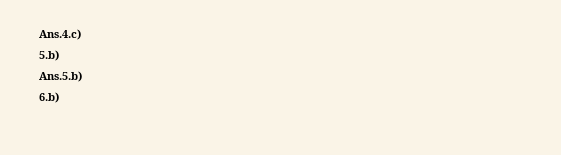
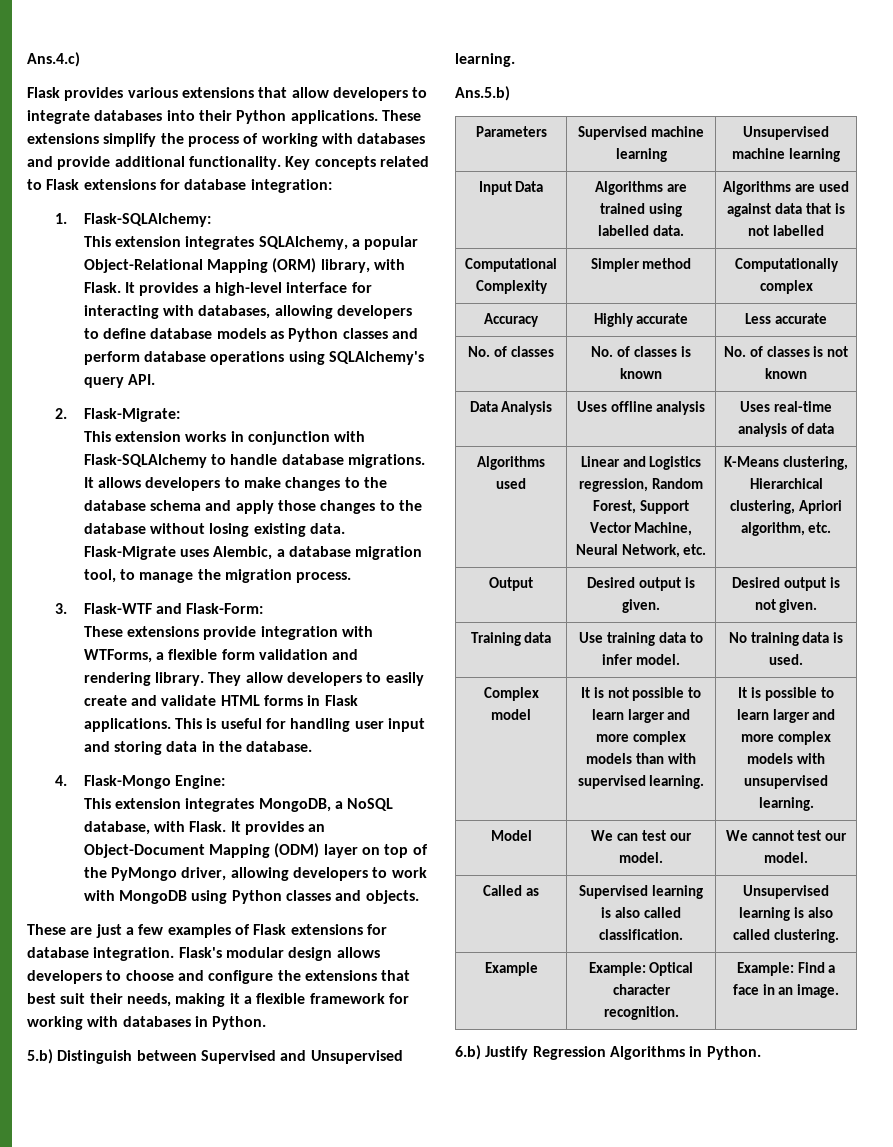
- 5.b)
+ Flask provides various extensions that allow developers to integrate databases into their Python applications. These extensions simplify the process of working with databases and provide additional functionality. Key concepts related to Flask extensions for database integration:
+ 1. Flask-SQLAlchemy:
+ This extension integrates SQLAlchemy, a popular Object-Relational Mapping (ORM) library, with Flask. It provides a high-level interface for interacting with databases, allowing developers to define database models as Python classes and perform database operations using SQLAlchemy's query API.
+ 2. Flask-Migrate:
+ This extension works in conjunction with Flask-SQLAlchemy to handle database migrations. It allows developers to make changes to the database schema and apply those changes to the database without losing existing data. Flask-Migrate uses Alembic, a database migration tool, to manage the migration process.
+ 3. Flask-WTF and Flask-Form:
+ These extensions provide integration with WTForms, a flexible form validation and rendering library. They allow developers to easily create and validate HTML forms in Flask applications. This is useful for handling user input and storing data in the database.
+ 4. Flask-Mongo Engine:
+ This extension integrates MongoDB, a NoSQL database, with Flask. It provides an Object-Document Mapping (ODM) layer on top of the PyMongo driver, allowing developers to work with MongoDB using Python classes and objects.
+ These are just a few examples of Flask extensions for database integration. Flask's modular design allows developers to choose and configure the extensions that best suit their needs, making it a flexible framework for working with databases in Python.
+ 5.b) Distinguish between Supervised and Unsupervised learning.
  Ans.5.b)
- 6.b)
+ Parameters | Supervised machine learning | Unsupervised machine learning
+ Input Data | Algorithms are trained using labelled data. | Algorithms are used against data that is not labelled
+ Computational Complexity | Simpler method | Computationally complex
+ Accuracy | Highly accurate | Less accurate
+ No. of classes | No. of classes is known | No. of classes is not known
+ Data Analysis | Uses offline analysis | Uses real-time analysis of data
+ Algorithms used | Linear and Logistics regression, Random Forest, Support Vector Machine, Neural Network, etc. | K-Means clustering, Hierarchical clustering, Apriori algorithm, etc.
+ Output | Desired output is given. | Desired output is not given.
+ Training data | Use training data to infer model. | No training data is used.
+ Complex model | It is not possible to learn larger and more complex models than with supervised learning. | It is possible to learn larger and more complex models with unsupervised learning.
+ Model | We can test our model. | We cannot test our model.
+ Called as | Supervised learning is also called classification. | Unsupervised learning is also called clustering.
+ Example | Example: Optical character recognition. | Example: Find a face in an image.
+ 6.b) Justify Regression Algorithms in Python.

